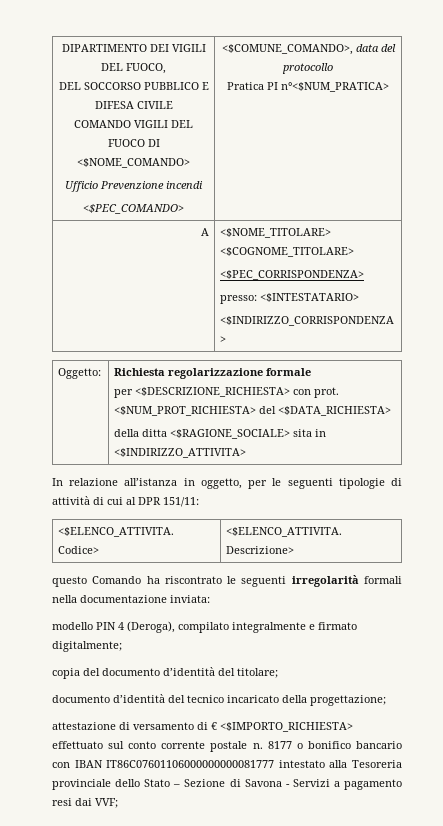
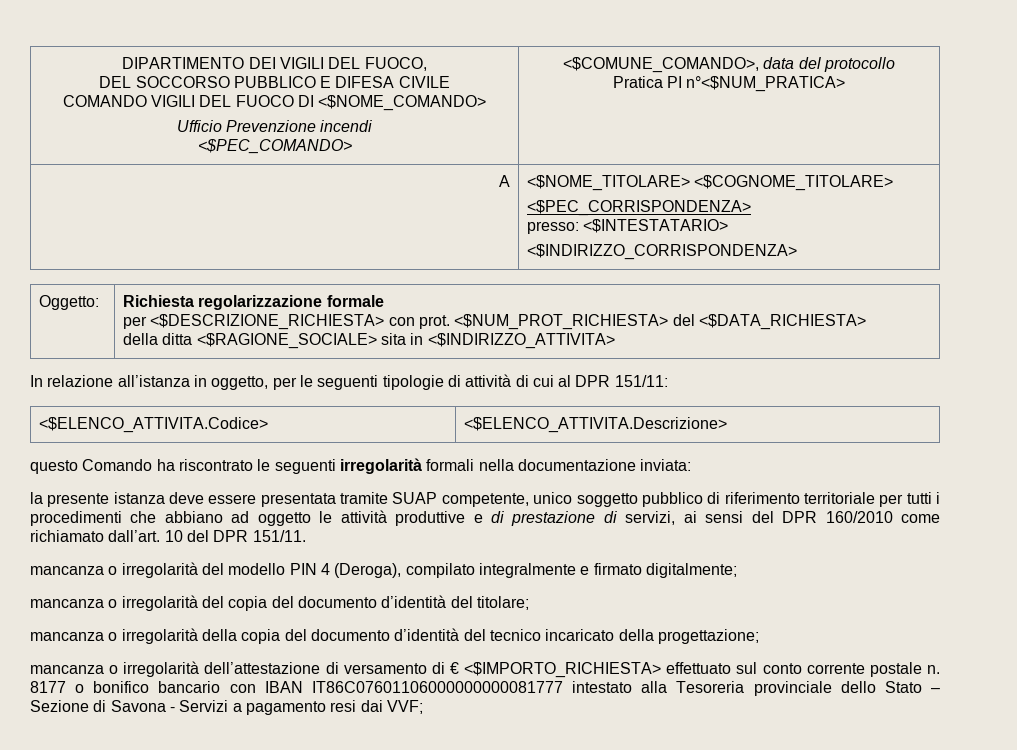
- modello PIN 4 (Deroga), compilato integralmente e firmato digitalmente;
+ la presente istanza deve essere presentata tramite SUAP competente, unico soggetto pubblico di riferimento territoriale per tutti i procedimenti che abbiano ad oggetto le attività produttive e di prestazione di servizi, ai sensi del DPR 160/2010 come richiamato dall’art. 10 del DPR 151/11.
+ mancanza o irregolarità del modello PIN 4 (Deroga), compilato integralmente e firmato digitalmente;
- copia del documento d’identità del titolare;
+ mancanza o irregolarità del copia del documento d’identità del titolare;
- documento d’identità del tecnico incaricato della progettazione;
+ mancanza o irregolarità della copia del documento d’identità del tecnico incaricato della progettazione;
- attestazione di versamento di € <$IMPORTO_RICHIESTA> effettuato sul conto corrente postale n.
+ mancanza o irregolarità dell’attestazione di versamento di € <$IMPORTO_RICHIESTA> effettuato sul conto corrente postale n.

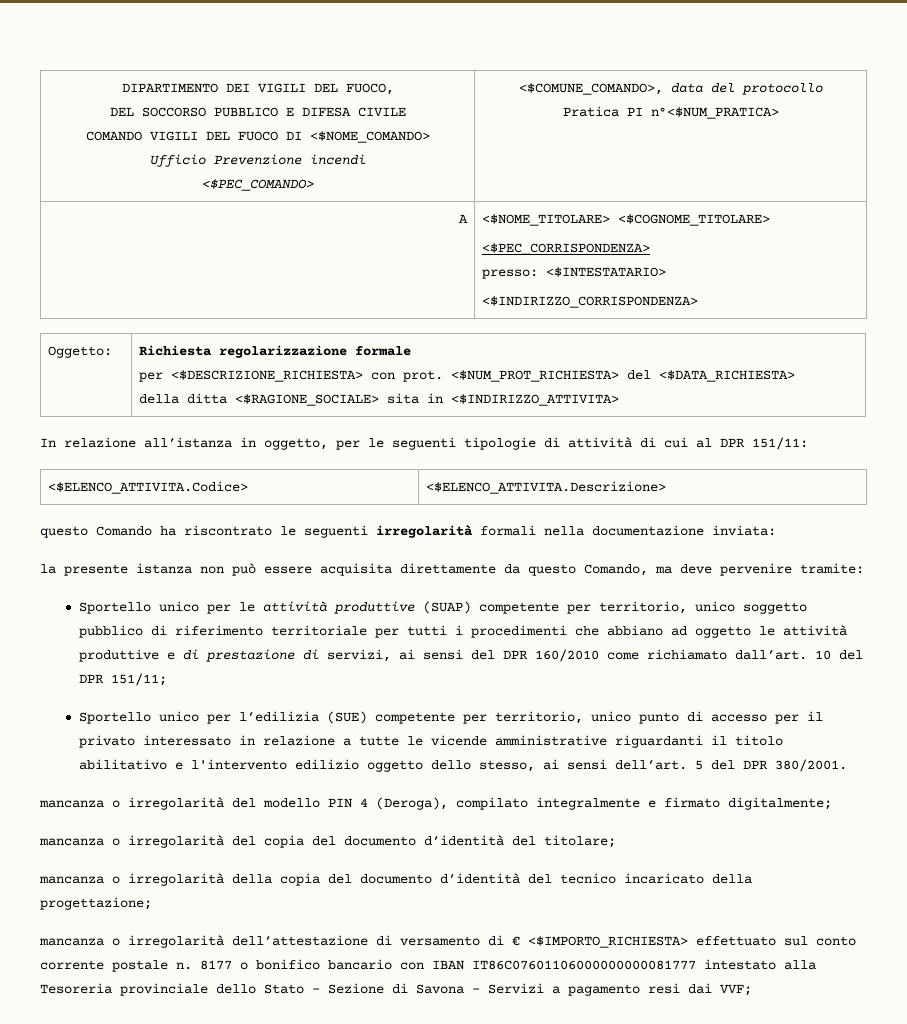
- la presente istanza deve essere presentata tramite SUAP competente, unico soggetto pubblico di riferimento territoriale per tutti i procedimenti che abbiano ad oggetto le attività produttive e di prestazione di servizi, ai sensi del DPR 160/2010 come richiamato dall’art.
+ la presente istanza non può essere acquisita direttamente da questo Comando, ma deve pervenire tramite:
+ Sportello unico per le attività produttive (SUAP) competente per territorio, unico soggetto pubblico di riferimento territoriale per tutti i procedimenti che abbiano ad oggetto le attività produttive e di prestazione di servizi, ai sensi del DPR 160/2010 come richiamato dall’art.
- 10 del DPR 151/11.
+ 10 del DPR 151/11;
+ Sportello unico per l’edilizia (SUE) competente per territorio, unico punto di accesso per il privato interessato in relazione a tutte le vicende amministrative riguardanti il titolo abilitativo e l'intervento edilizio oggetto dello stesso, ai sensi dell’art. 5 del DPR 380/2001.

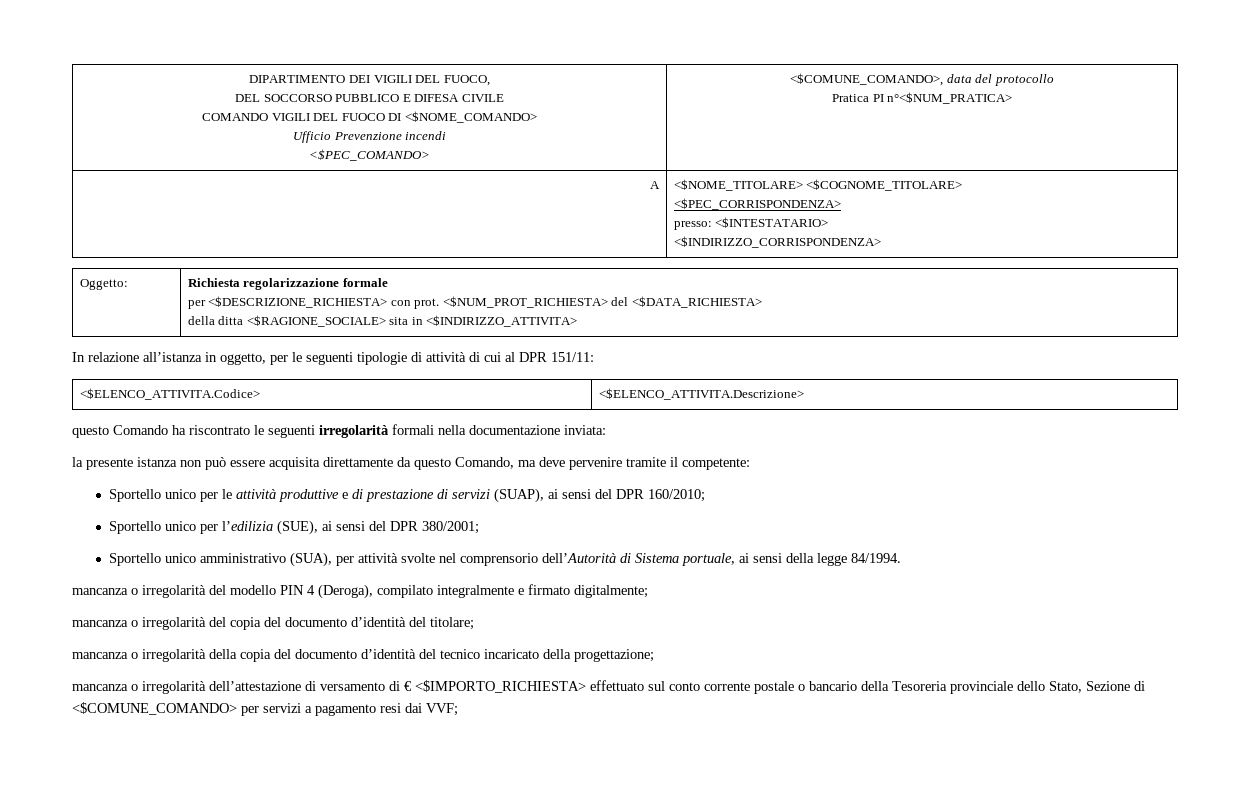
- la presente istanza non può essere acquisita direttamente da questo Comando, ma deve pervenire tramite:
+ la presente istanza non può essere acquisita direttamente da questo Comando, ma deve pervenire tramite il competente:
- Sportello unico per le attività produttive (SUAP) competente per territorio, unico soggetto pubblico di riferimento territoriale per tutti i procedimenti che abbiano ad oggetto le attività produttive e di prestazione di servizi, ai sensi del DPR 160/2010 come richiamato dall’art. 10 del DPR 151/11;
- Sportello unico per l’edilizia (SUE) competente per territorio, unico punto di accesso per il privato interessato in relazione a tutte le vicende amministrative riguardanti il titolo abilitativo e l'intervento edilizio oggetto dello stesso, ai sensi dell’art. 5 del DPR 380/2001.
+ Sportello unico per le attività produttive e di prestazione di servizi (SUAP), ai sensi del DPR 160/2010;
+ Sportello unico per l’edilizia (SUE), ai sensi del DPR 380/2001;
+ Sportello unico amministrativo (SUA), per attività svolte nel comprensorio dell’Autorità di Sistema portuale, ai sensi della legge 84/1994.
- mancanza o irregolarità dell’attestazione di versamento di € <$IMPORTO_RICHIESTA> effettuato sul conto corrente postale n. 8177 o bonifico bancario con IBAN IT86C07601106000000000081777 intestato alla Tesoreria provinciale dello Stato – Sezione di Savona - Servizi a pagamento resi dai VVF;
+ mancanza o irregolarità dell’attestazione di versamento di € <$IMPORTO_RICHIESTA> effettuato sul conto corrente postale o bancario della Tesoreria provinciale dello Stato, Sezione di <$COMUNE_COMANDO> per servizi a pagamento resi dai VVF;

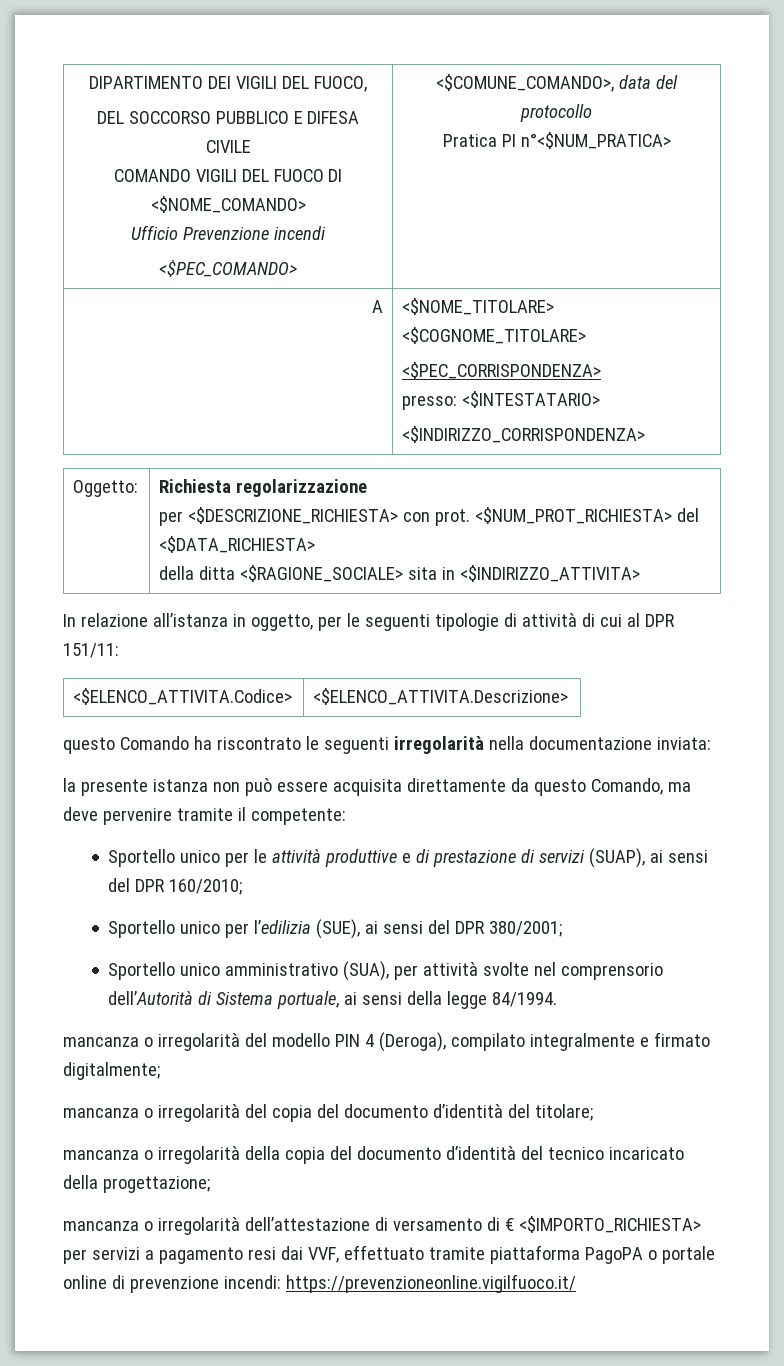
- Oggetto: | Richiesta regolarizzazione formale
+ Oggetto: | Richiesta regolarizzazione
- questo Comando ha riscontrato le seguenti irregolarità formali nella documentazione inviata:
+ questo Comando ha riscontrato le seguenti irregolarità nella documentazione inviata:
- mancanza o irregolarità dell’attestazione di versamento di € <$IMPORTO_RICHIESTA> effettuato sul conto corrente postale o bancario della Tesoreria provinciale dello Stato, Sezione di <$COMUNE_COMANDO> per servizi a pagamento resi dai VVF;
+ mancanza o irregolarità dell’attestazione di versamento di € <$IMPORTO_RICHIESTA> per servizi a pagamento resi dai VVF, effettuato tramite piattaforma PagoPA o portale online di prevenzione incendi: https://prevenzioneonline.vigilfuoco.it/

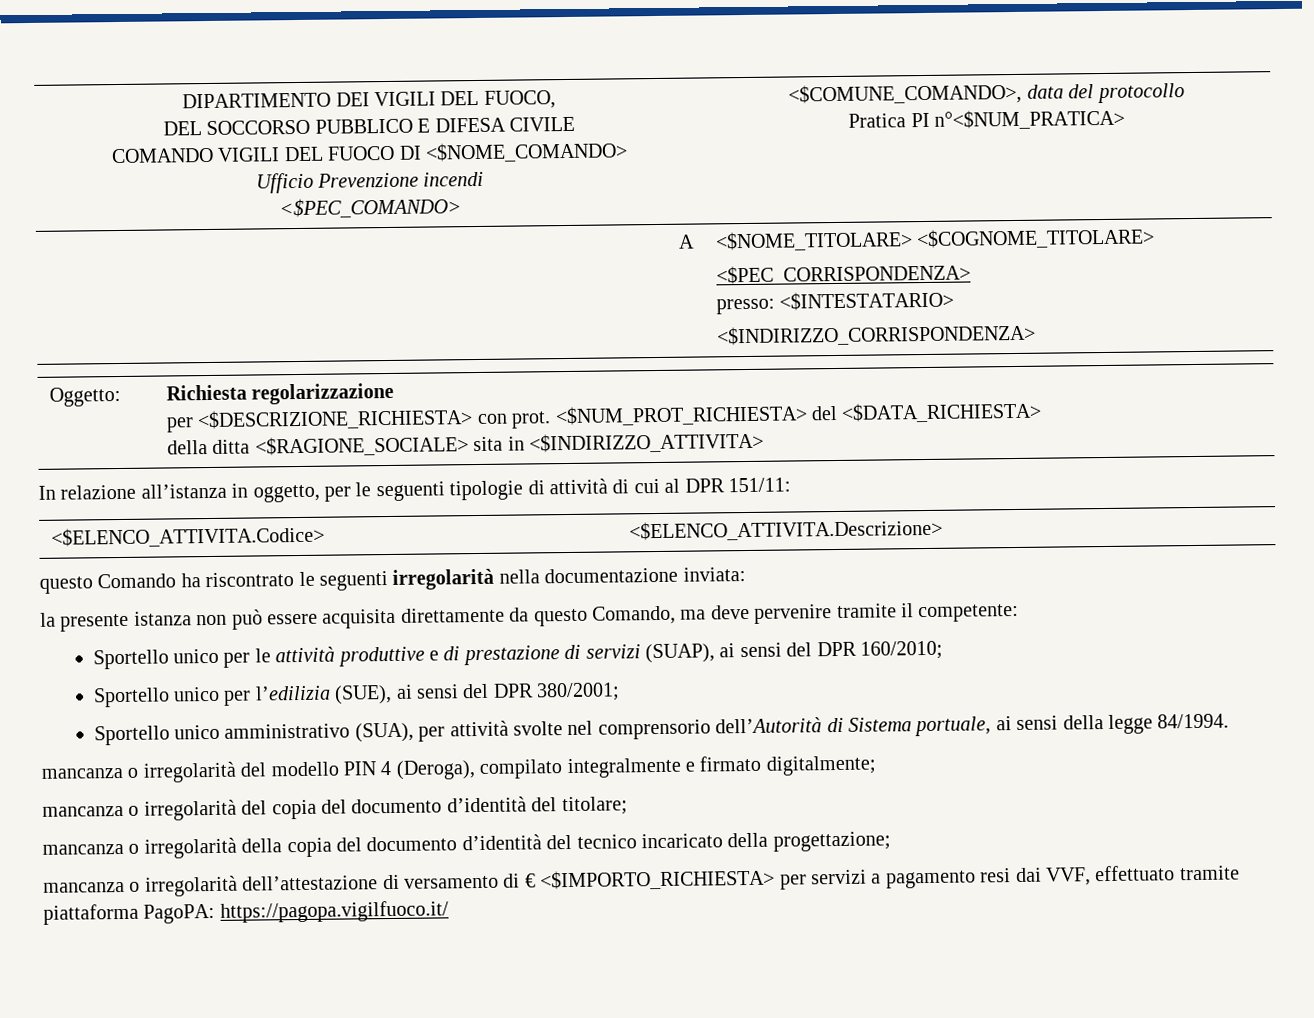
- mancanza o irregolarità dell’attestazione di versamento di € <$IMPORTO_RICHIESTA> per servizi a pagamento resi dai VVF, effettuato tramite piattaforma PagoPA o portale online di prevenzione incendi: https://prevenzioneonline.vigilfuoco.it/
+ mancanza o irregolarità dell’attestazione di versamento di € <$IMPORTO_RICHIESTA> per servizi a pagamento resi dai VVF, effettuato tramite piattaforma PagoPA: https://pagopa.vigilfuoco.it/

